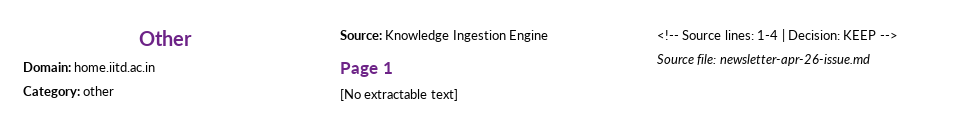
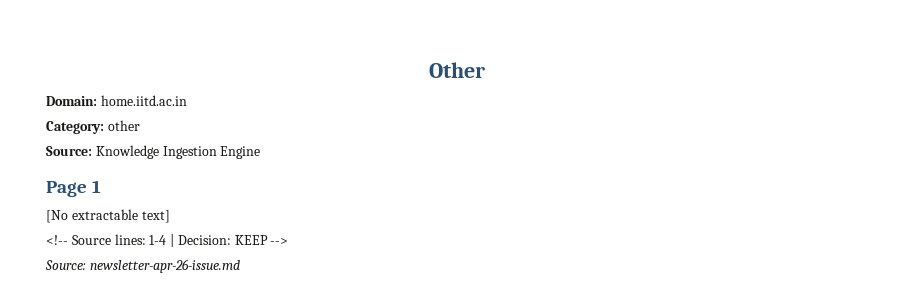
- Source file: newsletter-apr-26-issue.md
+ Source: newsletter-apr-26-issue.md

